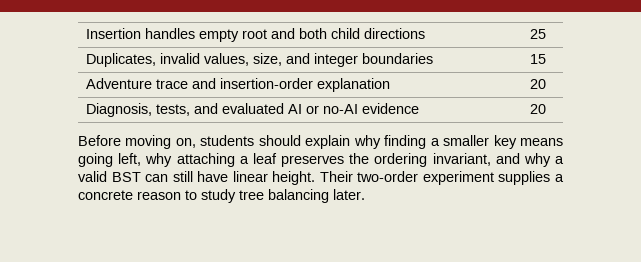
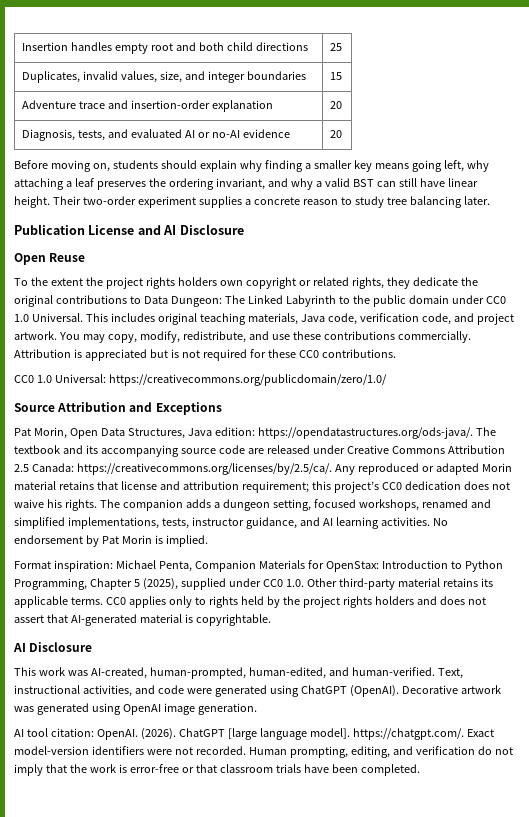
+ Publication License and AI Disclosure
+ Open Reuse
+ To the extent the project rights holders own copyright or related rights, they dedicate the original contributions to Data Dungeon: The Linked Labyrinth to the public domain under CC0 1.0 Universal. This includes original teaching materials, Java code, verification code, and project artwork. You may copy, modify, redistribute, and use these contributions commercially. Attribution is appreciated but is not required for these CC0 contributions.
+ CC0 1.0 Universal: https://creativecommons.org/publicdomain/zero/1.0/
+ Source Attribution and Exceptions
+ Pat Morin, Open Data Structures, Java edition: https://opendatastructures.org/ods-java/. The textbook and its accompanying source code are released under Creative Commons Attribution 2.5 Canada: https://creativecommons.org/licenses/by/2.5/ca/. Any reproduced or adapted Morin material retains that license and attribution requirement; this project’s CC0 dedication does not waive his rights. The companion adds a dungeon setting, focused workshops, renamed and simplified implementations, tests, instructor guidance, and AI learning activities. No endorsement by Pat Morin is implied.
+ Format inspiration: Michael Penta, Companion Materials for OpenStax: Introduction to Python Programming, Chapter 5 (2025), supplied under CC0 1.0. Other third-party material retains its applicable terms. CC0 applies only to rights held by the project rights holders and does not assert that AI-generated material is copyrightable.
+ AI Disclosure
+ This work was AI-created, human-prompted, human-edited, and human-verified. Text, instructional activities, and code were generated using ChatGPT (OpenAI). Decorative artwork was generated using OpenAI image generation.
+ AI tool citation: OpenAI. (2026). ChatGPT [large language model]. https://chatgpt.com/. Exact model-version identifiers were not recorded. Human prompting, editing, and verification do not imply that the work is error-free or that classroom trials have been completed.

